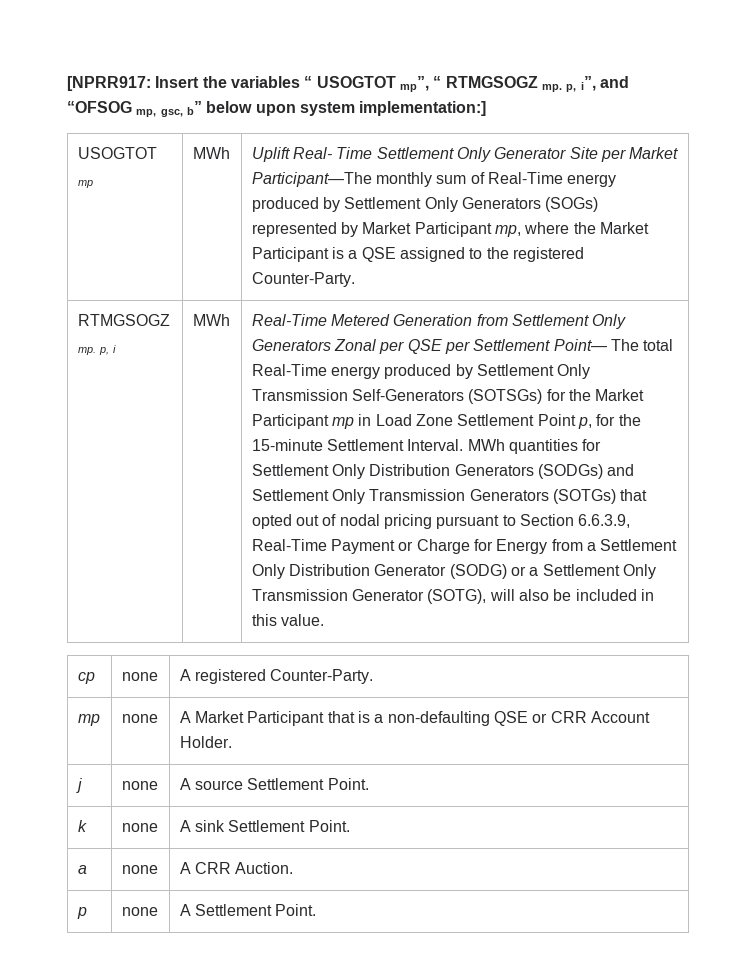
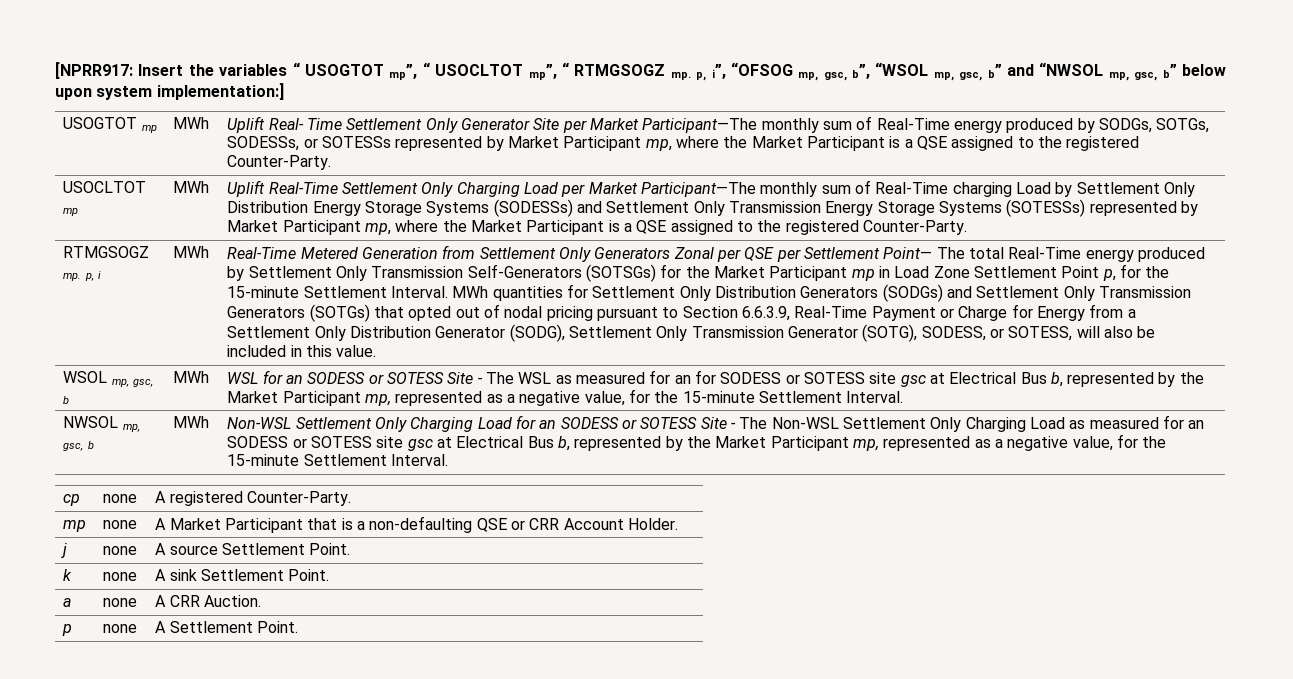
- [NPRR917: Insert the variables “ USOGTOT mp”, “ RTMGSOGZ mp. p, i”, and “OFSOG mp, gsc, b” below upon system implementation:]
+ [NPRR917: Insert the variables “ USOGTOT mp”, “ USOCLTOT mp”, “ RTMGSOGZ mp. p, i”, “OFSOG mp, gsc, b”, “WSOL mp, gsc, b” and “NWSOL mp, gsc, b” below upon system implementation:]
- Uplift Real- Time Settlement Only Generator Site per Market Participant—The monthly sum of Real-Time energy produced by Settlement Only Generators (SOGs) represented by Market Participant mp, where the Market Participant is a QSE assigned to the registered Counter-Party.
+ Uplift Real- Time Settlement Only Generator Site per Market Participant—The monthly sum of Real-Time energy produced by SODGs, SOTGs, SODESSs, or SOTESSs represented by Market Participant mp, where the Market Participant is a QSE assigned to the registered Counter-Party.
+ USOCLTOT mp | MWh | Uplift Real-Time Settlement Only Charging Load per Market Participant—The monthly sum of Real-Time charging Load by Settlement Only Distribution Energy Storage Systems (SODESSs) and Settlement Only Transmission Energy Storage Systems (SOTESSs) represented by Market Participant mp, where the Market Participant is a QSE assigned to the registered Counter-Party.
- MWh quantities for Settlement Only Distribution Generators (SODGs) and Settlement Only Transmission Generators (SOTGs) that opted out of nodal pricing pursuant to Section 6.6.3.9, Real-Time Payment or Charge for Energy from a Settlement Only Distribution Generator (SODG) or a Settlement Only Transmission Generator (SOTG), will also be included in this value.
+ MWh quantities for Settlement Only Distribution Generators (SODGs) and Settlement Only Transmission Generators (SOTGs) that opted out of nodal pricing pursuant to Section 6.6.3.9, Real-Time Payment or Charge for Energy from a Settlement Only Distribution Generator (SODG), Settlement Only Transmission Generator (SOTG), SODESS, or SOTESS, will also be included in this value.
+ WSOL mp, gsc, b | MWh | WSL for an SODESS or SOTESS Site - The WSL as measured for an for SODESS or SOTESS site gsc at Electrical Bus b, represented by the Market Participant mp, represented as a negative value, for the 15-minute Settlement Interval.
+ NWSOL mp, gsc, b | MWh | Non-WSL Settlement Only Charging Load for an SODESS or SOTESS Site - The Non-WSL Settlement Only Charging Load as measured for an SODESS or SOTESS site gsc at Electrical Bus b, represented by the Market Participant mp, represented as a negative value, for the 15-minute Settlement Interval.

